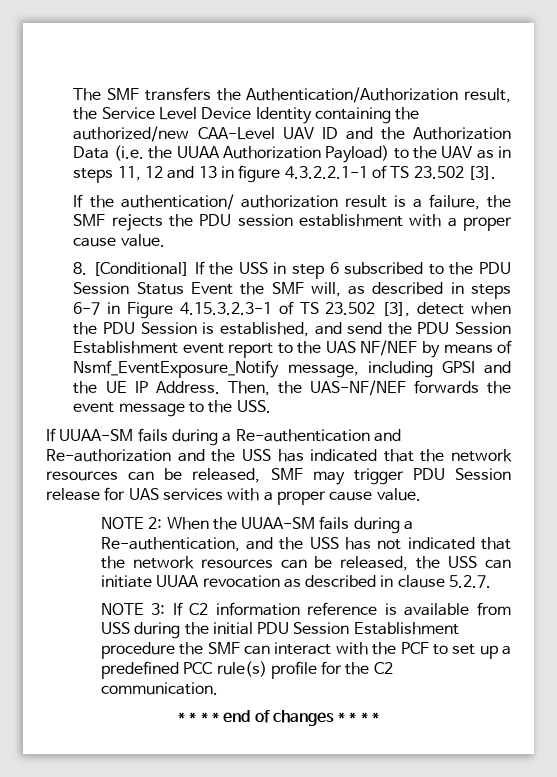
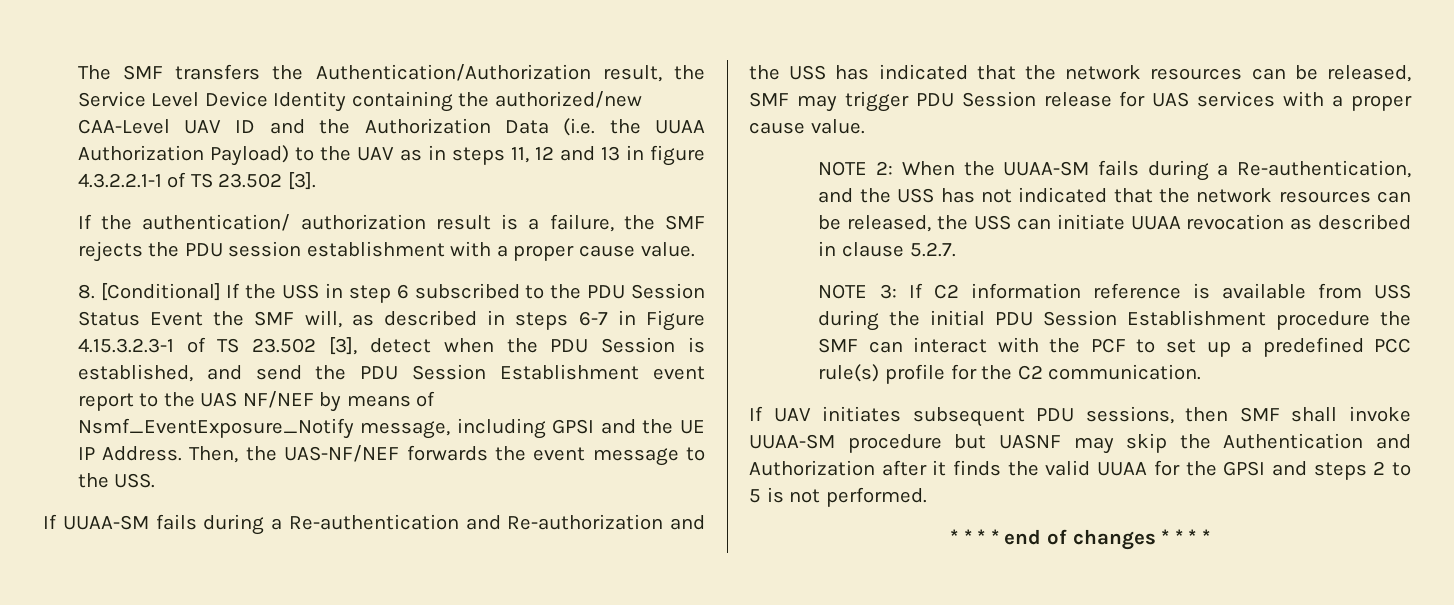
+ If UAV initiates subsequent PDU sessions, then SMF shall invoke UUAA-SM procedure but UASNF may skip the Authentication and Authorization after it finds the valid UUAA for the GPSI and steps 2 to 5 is not performed.

